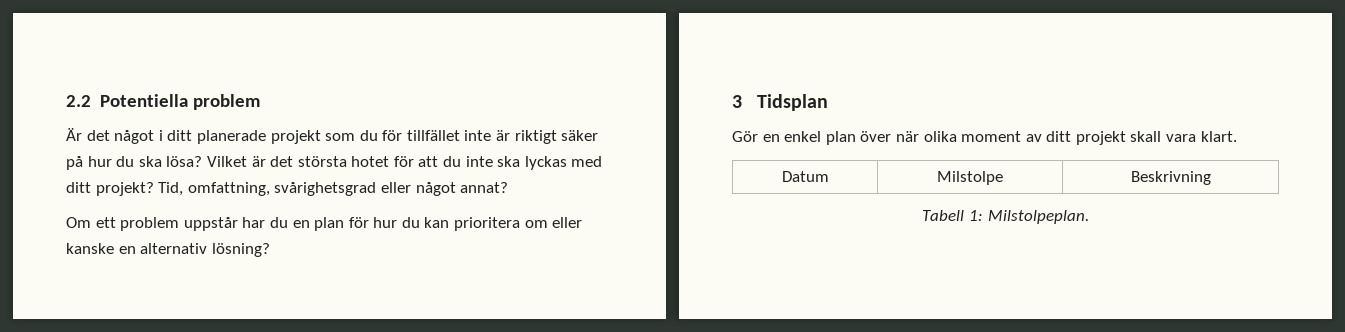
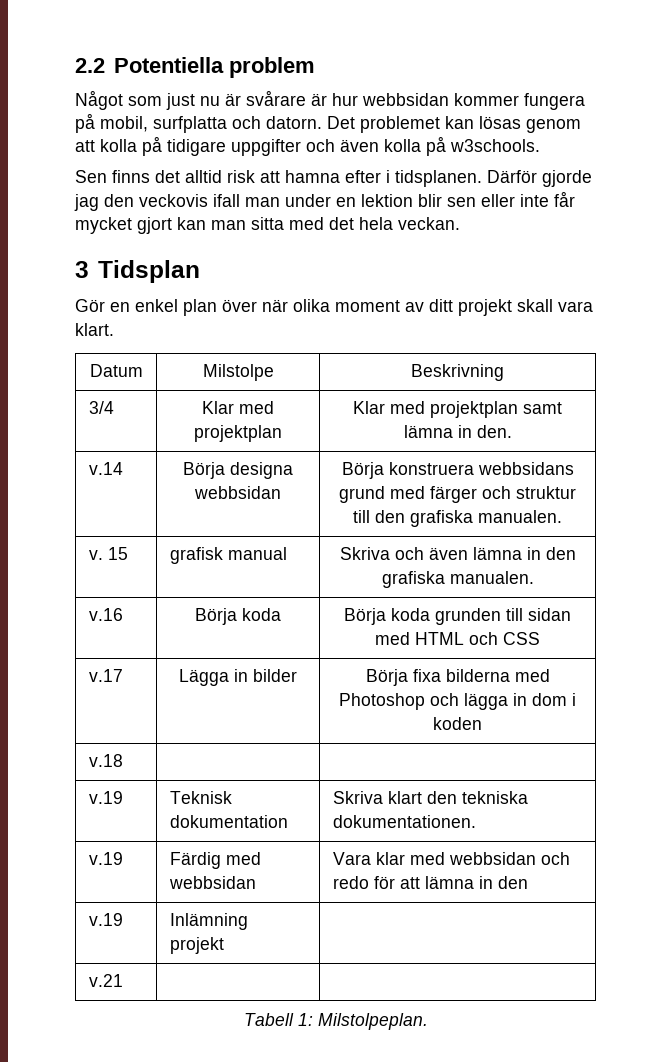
- Är det något i ditt planerade projekt som du för tillfället inte är riktigt säker på hur du ska lösa? Vilket är det största hotet för att du inte ska lyckas med ditt projekt? Tid, omfattning, svårighetsgrad eller något annat?
- Om ett problem uppstår har du en plan för hur du kan prioritera om eller kanske en alternativ lösning?
+ Något som just nu är svårare är hur webbsidan kommer fungera på mobil, surfplatta och datorn. Det problemet kan lösas genom att kolla på tidigare uppgifter och även kolla på w3schools.
+ Sen finns det alltid risk att hamna efter i tidsplanen. Därför gjorde jag den veckovis ifall man under en lektion blir sen eller inte får mycket gjort kan man sitta med det hela veckan.
+ 3/4 | Klar med projektplan | Klar med projektplan samt lämna in den.
+ v.14 | Börja designa webbsidan | Börja konstruera webbsidans grund med färger och struktur till den grafiska manualen.
+ v. 15 | grafisk manual | Skriva och även lämna in den grafiska manualen.
+ v.16 | Börja koda | Börja koda grunden till sidan med HTML och CSS
+ v.17 | Lägga in bilder | Börja fixa bilderna med Photoshop och lägga in dom i koden
+ v.18 | |
+ v.19 | Teknisk dokumentation | Skriva klart den tekniska dokumentationen.
+ v.19 | Färdig med webbsidan | Vara klar med webbsidan och redo för att lämna in den
+ v.19 | Inlämning projekt |
+ v.21 | |

